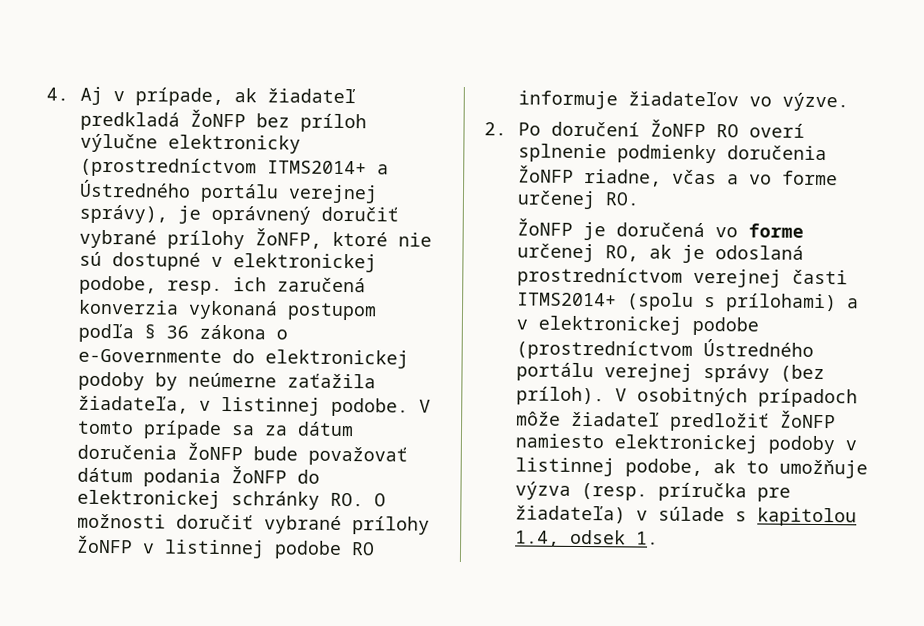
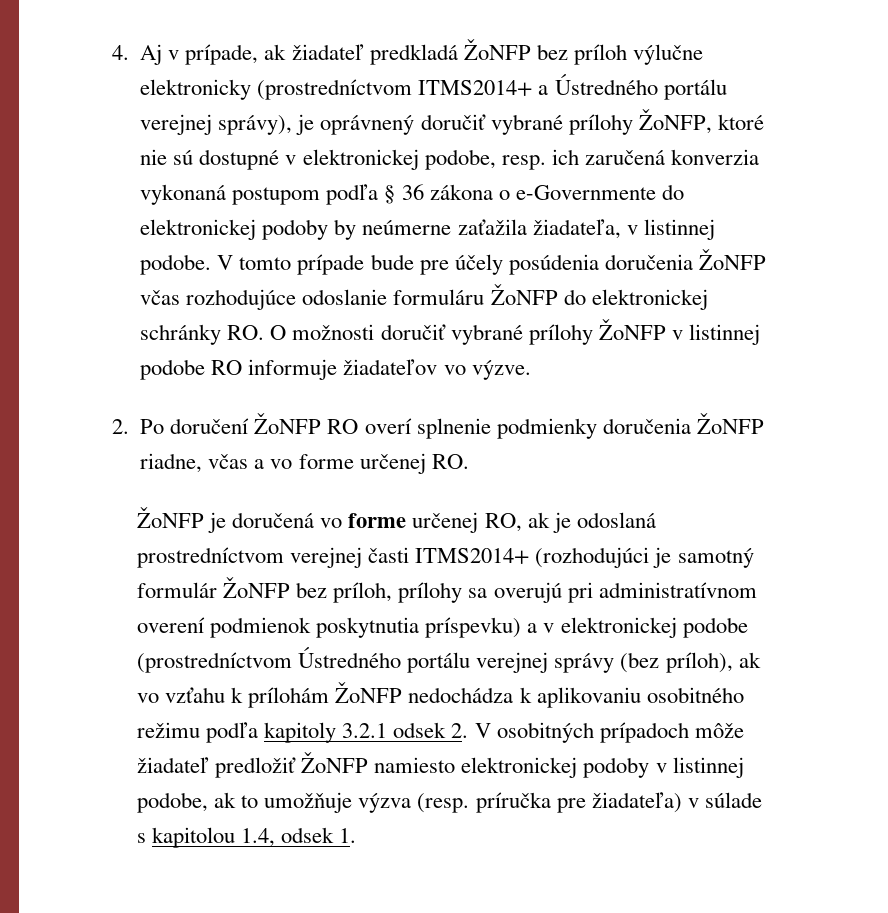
- V tomto prípade sa za dátum doručenia ŽoNFP bude považovať dátum podania ŽoNFP do elektronickej schránky RO. O možnosti doručiť vybrané prílohy ŽoNFP v listinnej podobe RO informuje žiadateľov vo výzve.
+ V tomto prípade bude pre účely posúdenia doručenia ŽoNFP včas rozhodujúce odoslanie formuláru ŽoNFP do elektronickej schránky RO. O možnosti doručiť vybrané prílohy ŽoNFP v listinnej podobe RO informuje žiadateľov vo výzve.
- ŽoNFP je doručená vo forme určenej RO, ak je odoslaná prostredníctvom verejnej časti ITMS2014+ (spolu s prílohami) a v elektronickej podobe (prostredníctvom Ústredného portálu verejnej správy (bez príloh). V osobitných prípadoch môže žiadateľ predložiť ŽoNFP namiesto elektronickej podoby v listinnej podobe, ak to umožňuje výzva (resp. príručka pre žiadateľa) v súlade s kapitolou 1.4, odsek 1.
+ ŽoNFP je doručená vo forme určenej RO, ak je odoslaná prostredníctvom verejnej časti ITMS2014+ (rozhodujúci je samotný formulár ŽoNFP bez príloh, prílohy sa overujú pri administratívnom overení podmienok poskytnutia príspevku) a v elektronickej podobe (prostredníctvom Ústredného portálu verejnej správy (bez príloh), ak vo vzťahu k prílohám ŽoNFP nedochádza k aplikovaniu osobitného režimu podľa kapitoly 3.2.1 odsek 2. V osobitných prípadoch môže žiadateľ predložiť ŽoNFP namiesto elektronickej podoby v listinnej podobe, ak to umožňuje výzva (resp. príručka pre žiadateľa) v súlade s kapitolou 1.4, odsek 1.

